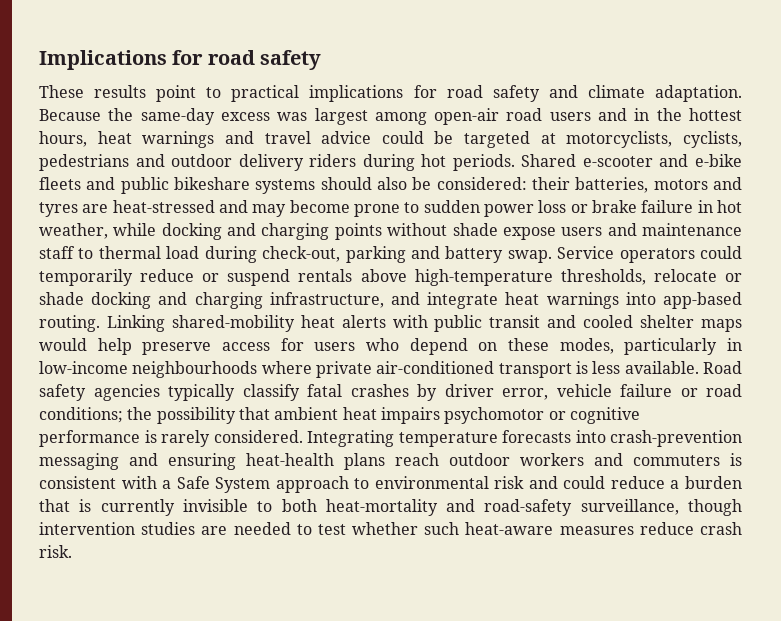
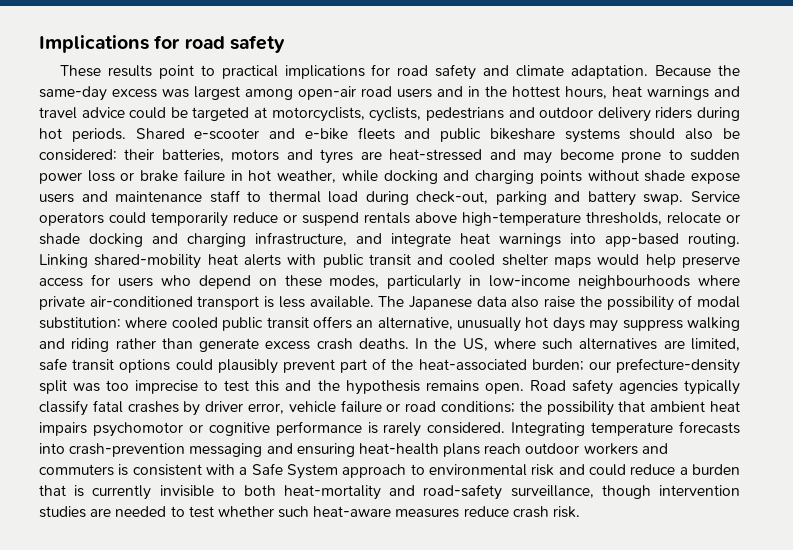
+ The Japanese data also raise the possibility of modal substitution: where cooled public transit offers an alternative, unusually hot days may suppress walking and riding rather than generate excess crash deaths. In the US, where such alternatives are limited, safe transit options could plausibly prevent part of the heat-associated burden; our prefecture-density split was too imprecise to test this and the hypothesis remains open.

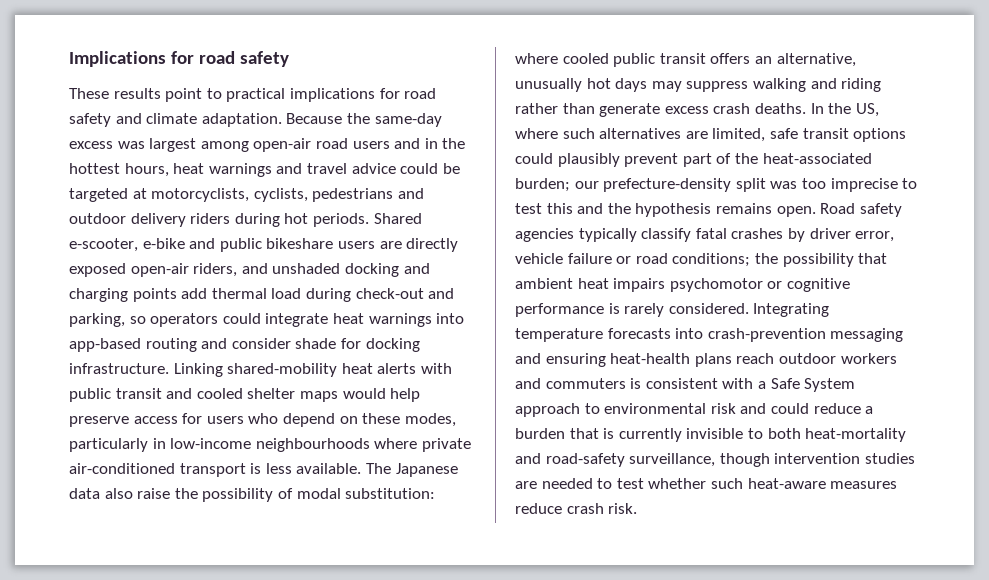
- Shared e-scooter and e-bike fleets and public bikeshare systems should also be considered: their batteries, motors and tyres are heat-stressed and may become prone to sudden power loss or brake failure in hot weather, while docking and charging points without shade expose users and maintenance staff to thermal load during check-out, parking and battery swap. Service operators could temporarily reduce or suspend rentals above high-temperature thresholds, relocate or shade docking and charging infrastructure, and integrate heat warnings into app-based routing.
+ Shared e-scooter, e-bike and public bikeshare users are directly exposed open-air riders, and unshaded docking and charging points add thermal load during check-out and parking, so operators could integrate heat warnings into app-based routing and consider shade for docking infrastructure.

